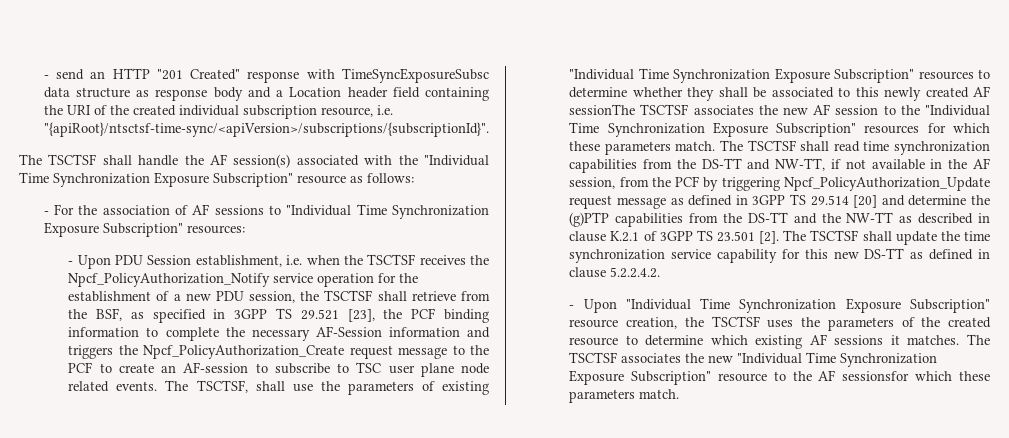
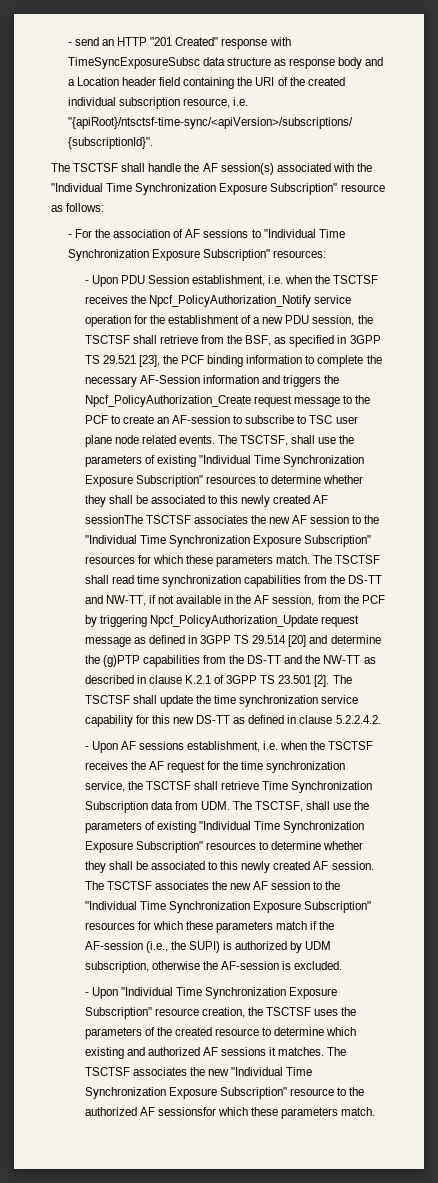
+ - Upon AF sessions establishment, i.e. when the TSCTSF receives the AF request for the time synchronization service, the TSCTSF shall retrieve Time Synchronization Subscription data from UDM. The TSCTSF, shall use the parameters of existing "Individual Time Synchronization Exposure Subscription" resources to determine whether they shall be associated to this newly created AF session. The TSCTSF associates the new AF session to the "Individual Time Synchronization Exposure Subscription" resources for which these parameters match if the AF-session (i.e., the SUPI) is authorized by UDM subscription, otherwise the AF-session is excluded.
- - Upon "Individual Time Synchronization Exposure Subscription" resource creation, the TSCTSF uses the parameters of the created resource to determine which existing AF sessions it matches.
+ - Upon "Individual Time Synchronization Exposure Subscription" resource creation, the TSCTSF uses the parameters of the created resource to determine which existing and authorized AF sessions it matches.
- The TSCTSF associates the new "Individual Time Synchronization Exposure Subscription" resource to the AF sessionsfor which these parameters match.
+ The TSCTSF associates the new "Individual Time Synchronization Exposure Subscription" resource to the authorized AF sessionsfor which these parameters match.

